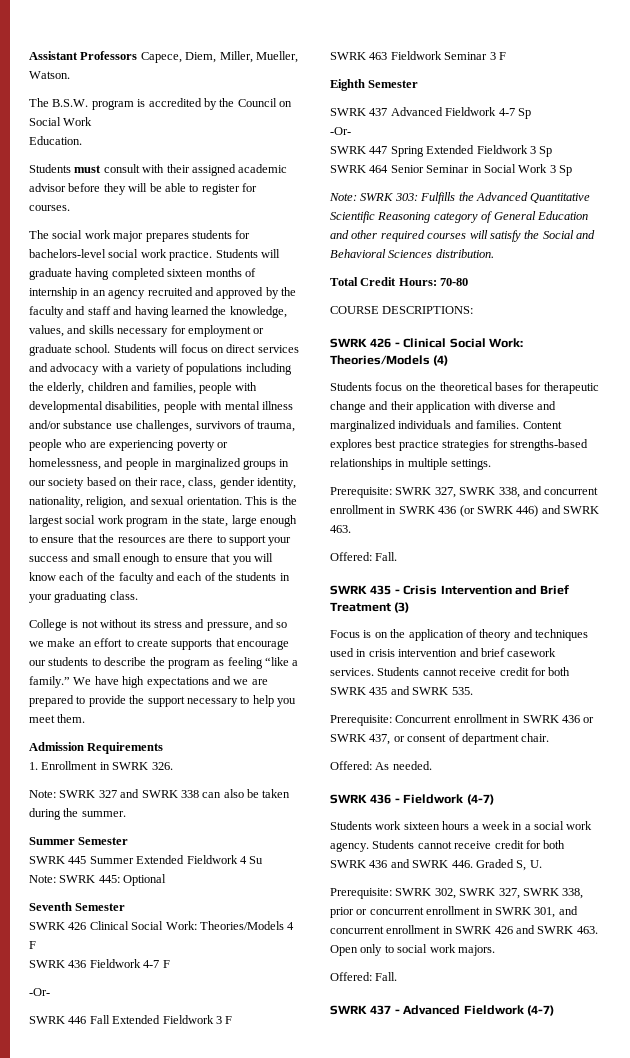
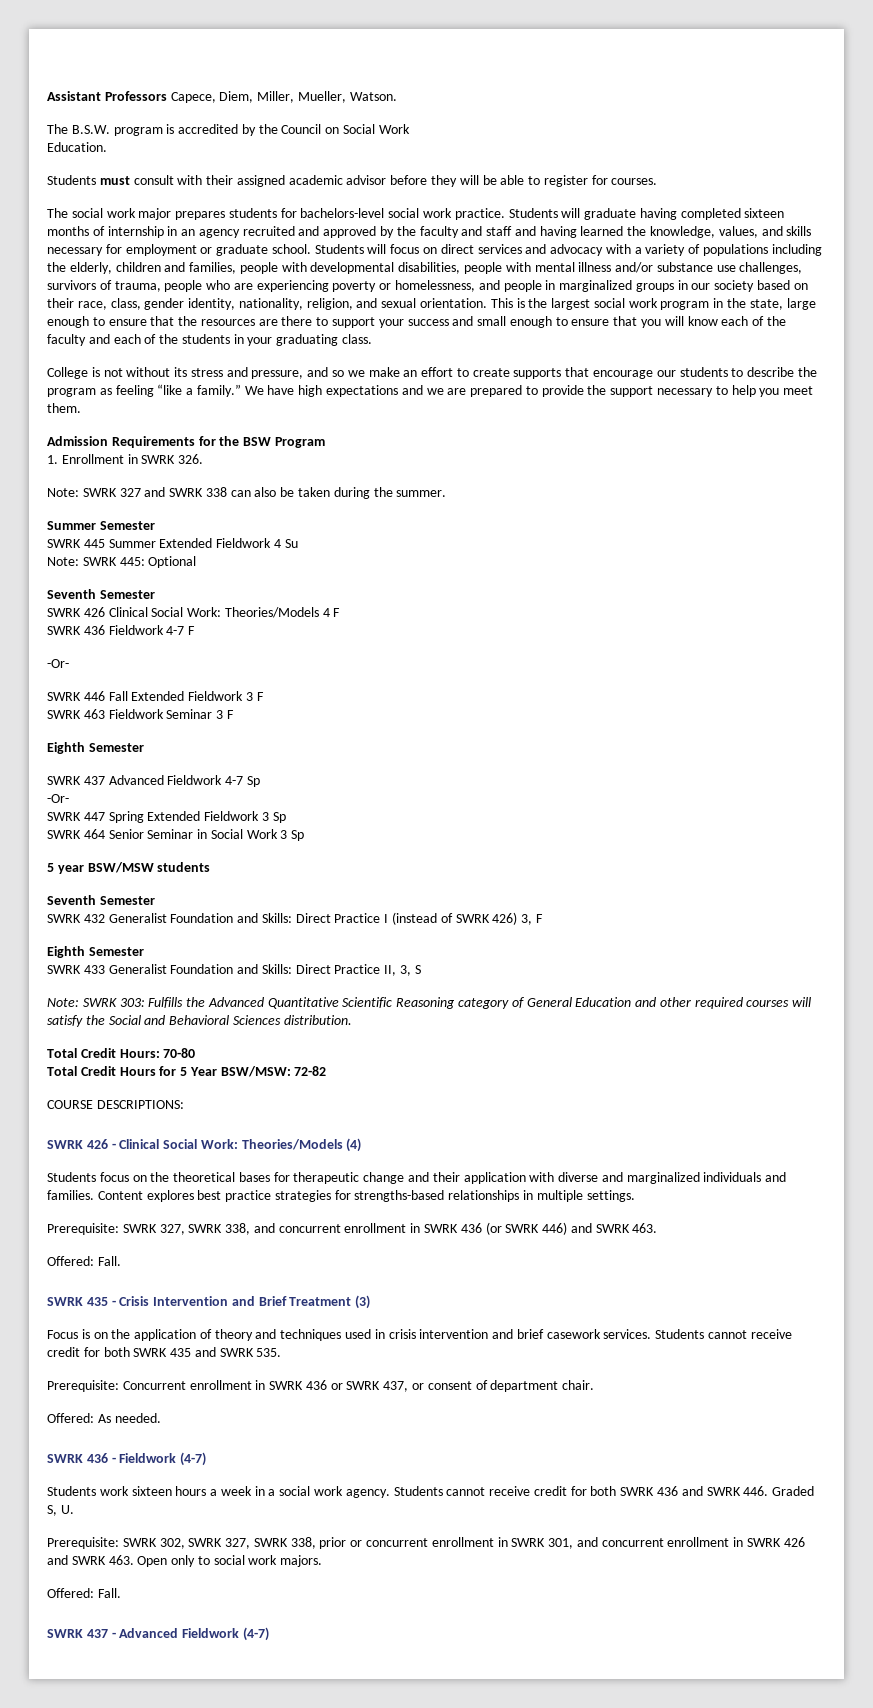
- Admission Requirements
+ Admission Requirements for the BSW Program
+ 5 year BSW/MSW students
+ Seventh Semester
+ SWRK 432 Generalist Foundation and Skills: Direct Practice I (instead of SWRK 426) 3, F
+ Eighth Semester
+ SWRK 433 Generalist Foundation and Skills: Direct Practice II, 3, S
+ Total Credit Hours for 5 Year BSW/MSW: 72-82

